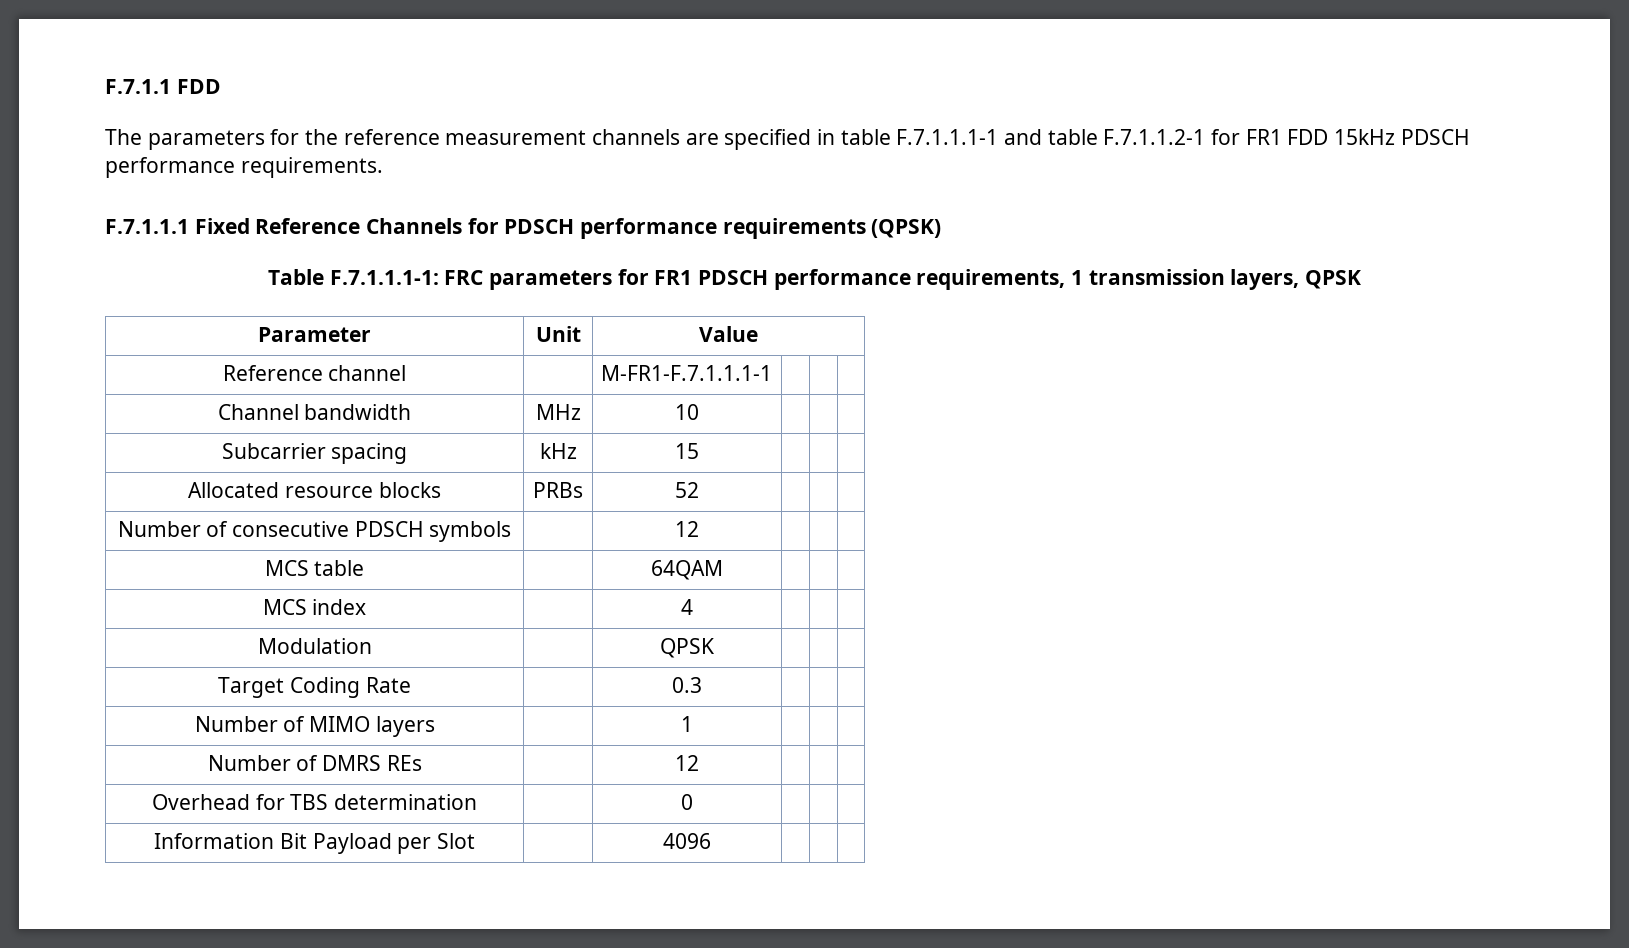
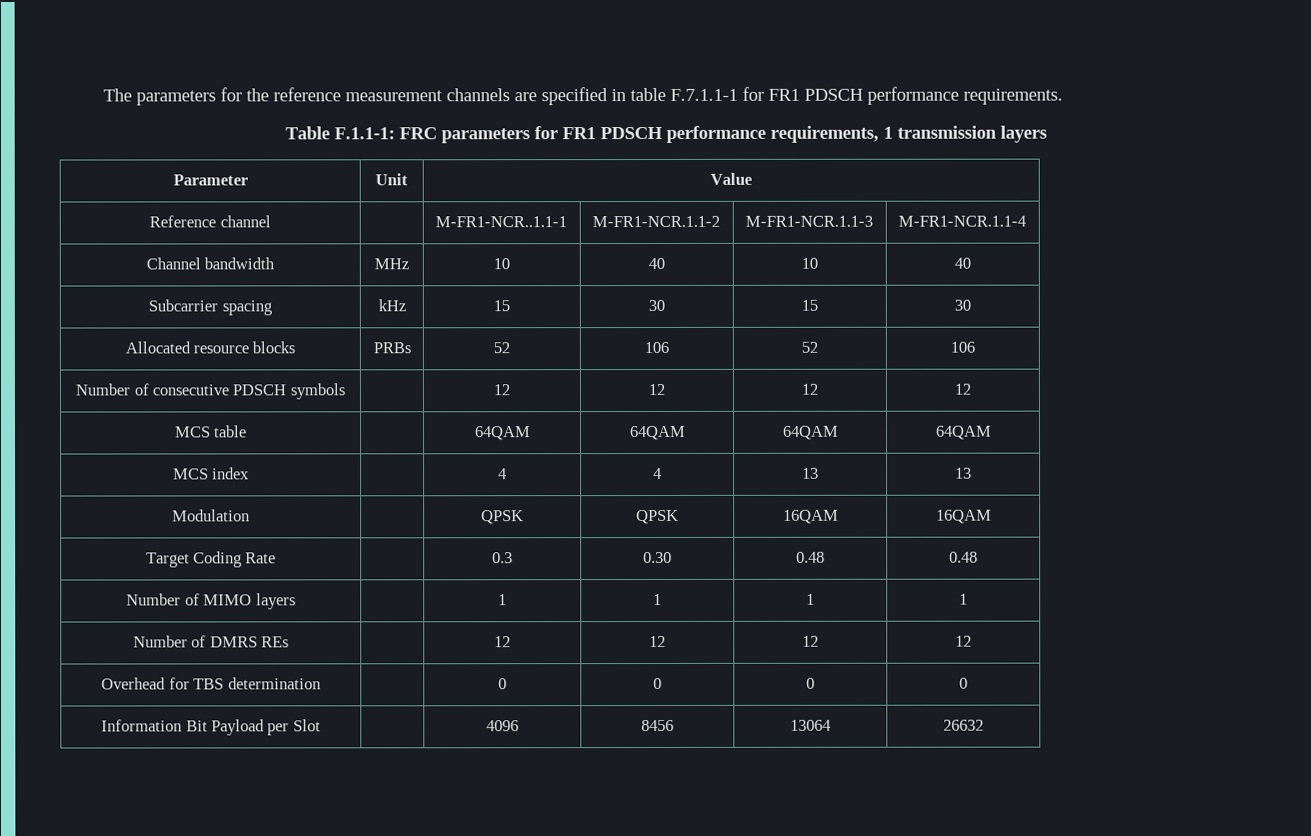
- F.7.1.1 FDD
- The parameters for the reference measurement channels are specified in table F.7.1.1.1-1 and table F.7.1.1.2-1 for FR1 FDD 15kHz PDSCH performance requirements.
- F.7.1.1.1 Fixed Reference Channels for PDSCH performance requirements (QPSK)
+ The parameters for the reference measurement channels are specified in table F.7.1.1-1 for FR1 PDSCH performance requirements.
- Table F.7.1.1.1-1: FRC parameters for FR1 PDSCH performance requirements, 1 transmission layers, QPSK
+ Table F.1.1-1: FRC parameters for FR1 PDSCH performance requirements, 1 transmission layers
- Reference channel | | M-FR1-F.7.1.1.1-1 | | |
+ Reference channel | | M-FR1-NCR..1.1-1 | M-FR1-NCR.1.1-2 | M-FR1-NCR.1.1-3 | M-FR1-NCR.1.1-4
- Channel bandwidth | MHz | 10 | | |
+ Channel bandwidth | MHz | 10 | 40 | 10 | 40
- Subcarrier spacing | kHz | 15 | | |
+ Subcarrier spacing | kHz | 15 | 30 | 15 | 30
- Allocated resource blocks | PRBs | 52 | | |
+ Allocated resource blocks | PRBs | 52 | 106 | 52 | 106
- Number of consecutive PDSCH symbols | | 12 | | |
+ Number of consecutive PDSCH symbols | | 12 | 12 | 12 | 12
- MCS table | | 64QAM | | |
+ MCS table | | 64QAM | 64QAM | 64QAM | 64QAM
- MCS index | | 4 | | |
+ MCS index | | 4 | 4 | 13 | 13
- Modulation | | QPSK | | |
+ Modulation | | QPSK | QPSK | 16QAM | 16QAM
- Target Coding Rate | | 0.3 | | |
+ Target Coding Rate | | 0.3 | 0.30 | 0.48 | 0.48
- Number of MIMO layers | | 1 | | |
+ Number of MIMO layers | | 1 | 1 | 1 | 1
- Number of DMRS REs | | 12 | | |
+ Number of DMRS REs | | 12 | 12 | 12 | 12
- Overhead for TBS determination | | 0 | | |
+ Overhead for TBS determination | | 0 | 0 | 0 | 0
- Information Bit Payload per Slot | | 4096 | | |
+ Information Bit Payload per Slot | | 4096 | 8456 | 13064 | 26632

